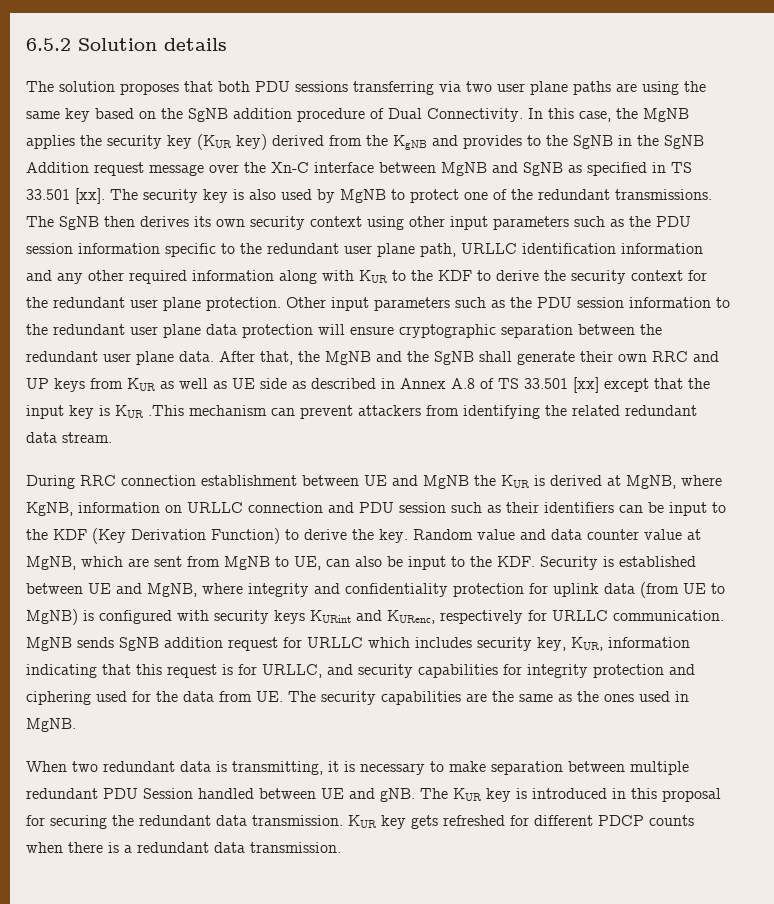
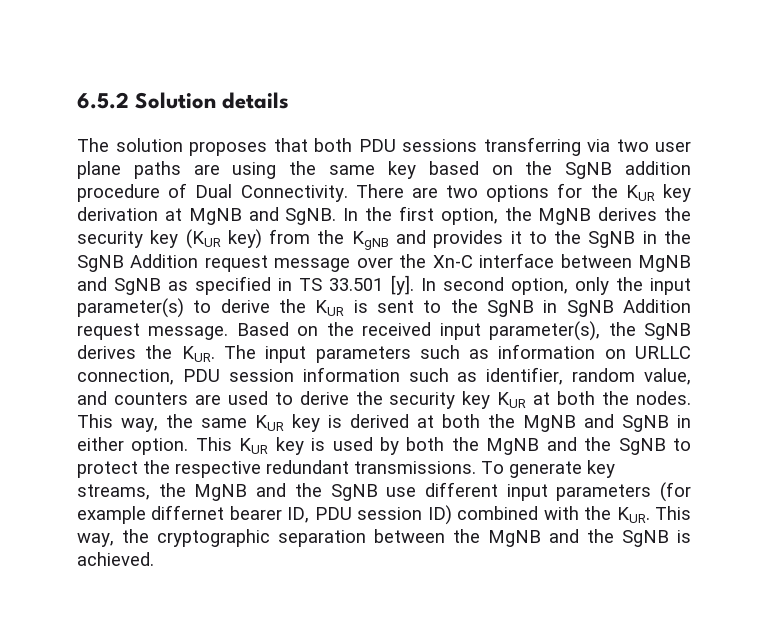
- In this case, the MgNB applies the security key (KUR key) derived from the KgNB and provides to the SgNB in the SgNB Addition request message over the Xn-C interface between MgNB and SgNB as specified in TS 33.501 [xx]. The security key is also used by MgNB to protect one of the redundant transmissions. The SgNB then derives its own security context using other input parameters such as the PDU session information specific to the redundant user plane path, URLLC identification information and any other required information along with KUR to the KDF to derive the security context for the redundant user plane protection. Other input parameters such as the PDU session information to the redundant user plane data protection will ensure cryptographic separation between the redundant user plane data. After that, the MgNB and the SgNB shall generate their own RRC and UP keys from KUR as well as UE side as described in Annex A.8 of TS 33.501 [xx] except that the input key is KUR .This mechanism can prevent attackers from identifying the related redundant data stream.
- During RRC connection establishment between UE and MgNB the KUR is derived at MgNB, where KgNB, information on URLLC connection and PDU session such as their identifiers can be input to the KDF (Key Derivation Function) to derive the key. Random value and data counter value at MgNB, which are sent from MgNB to UE, can also be input to the KDF. Security is established between UE and MgNB, where integrity and confidentiality protection for uplink data (from UE to MgNB) is configured with security keys KURint and KURenc, respectively for URLLC communication. MgNB sends SgNB addition request for URLLC which includes security key, KUR, information indicating that this request is for URLLC, and security capabilities for integrity protection and ciphering used for the data from UE. The security capabilities are the same as the ones used in MgNB.
- When two redundant data is transmitting, it is necessary to make separation between multiple redundant PDU Session handled between UE and gNB. The KUR key is introduced in this proposal for securing the redundant data transmission. KUR key gets refreshed for different PDCP counts when there is a redundant data transmission.
+ There are two options for the KUR key derivation at MgNB and SgNB. In the first option, the MgNB derives the security key (KUR key) from the KgNB and provides it to the SgNB in the SgNB Addition request message over the Xn-C interface between MgNB and SgNB as specified in TS 33.501 [y]. In second option, only the input parameter(s) to derive the KUR is sent to the SgNB in SgNB Addition request message. Based on the received input parameter(s), the SgNB derives the KUR. The input parameters such as information on URLLC connection, PDU session information such as identifier, random value, and counters are used to derive the security key KUR at both the nodes. This way, the same KUR key is derived at both the MgNB and SgNB in either option. This KUR key is used by both the MgNB and the SgNB to protect the respective redundant transmissions. To generate key streams, the MgNB and the SgNB use different input parameters (for example differnet bearer ID, PDU session ID) combined with the KUR. This way, the cryptographic separation between the MgNB and the SgNB is achieved.

